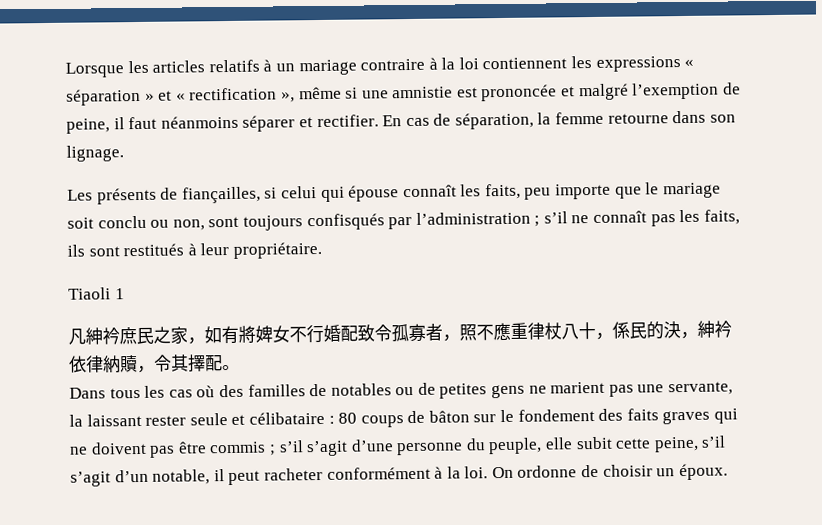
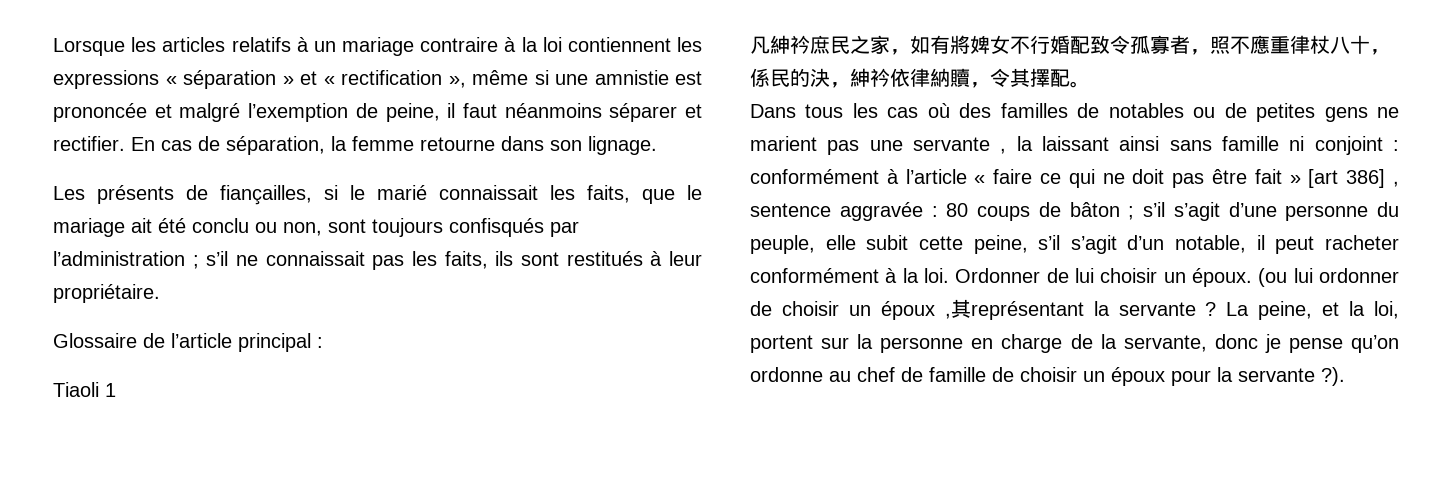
- Les présents de fiançailles, si celui qui épouse connaît les faits, peu importe que le mariage soit conclu ou non, sont toujours confisqués par l’administration ; s’il ne connaît pas les faits, ils sont restitués à leur propriétaire.
+ Les présents de fiançailles, si le marié connaissait les faits, que le mariage ait été conclu ou non, sont toujours confisqués par l’administration ; s’il ne connaissait pas les faits, ils sont restitués à leur propriétaire.
+ Glossaire de l’article principal :
- Dans tous les cas où des familles de notables ou de petites gens ne marient pas une servante, la laissant rester seule et célibataire : 80 coups de bâton sur le fondement des faits graves qui ne doivent pas être commis ; s’il s’agit d’une personne du peuple, elle subit cette peine, s’il s’agit d’un notable, il peut racheter conformément à la loi.
+ Dans tous les cas où des familles de notables ou de petites gens ne marient pas une servante , la laissant ainsi sans famille ni conjoint : conformément à l’article « faire ce qui ne doit pas être fait » [art 386] , sentence aggravée : 80 coups de bâton ; s’il s’agit d’une personne du peuple, elle subit cette peine, s’il s’agit d’un notable, il peut racheter conformément à la loi.
- On ordonne de choisir un époux.
+ Ordonner de lui choisir un époux. (ou lui ordonner de choisir un époux ,其représentant la servante ? La peine, et la loi, portent sur la personne en charge de la servante, donc je pense qu’on ordonne au chef de famille de choisir un époux pour la servante ?).

